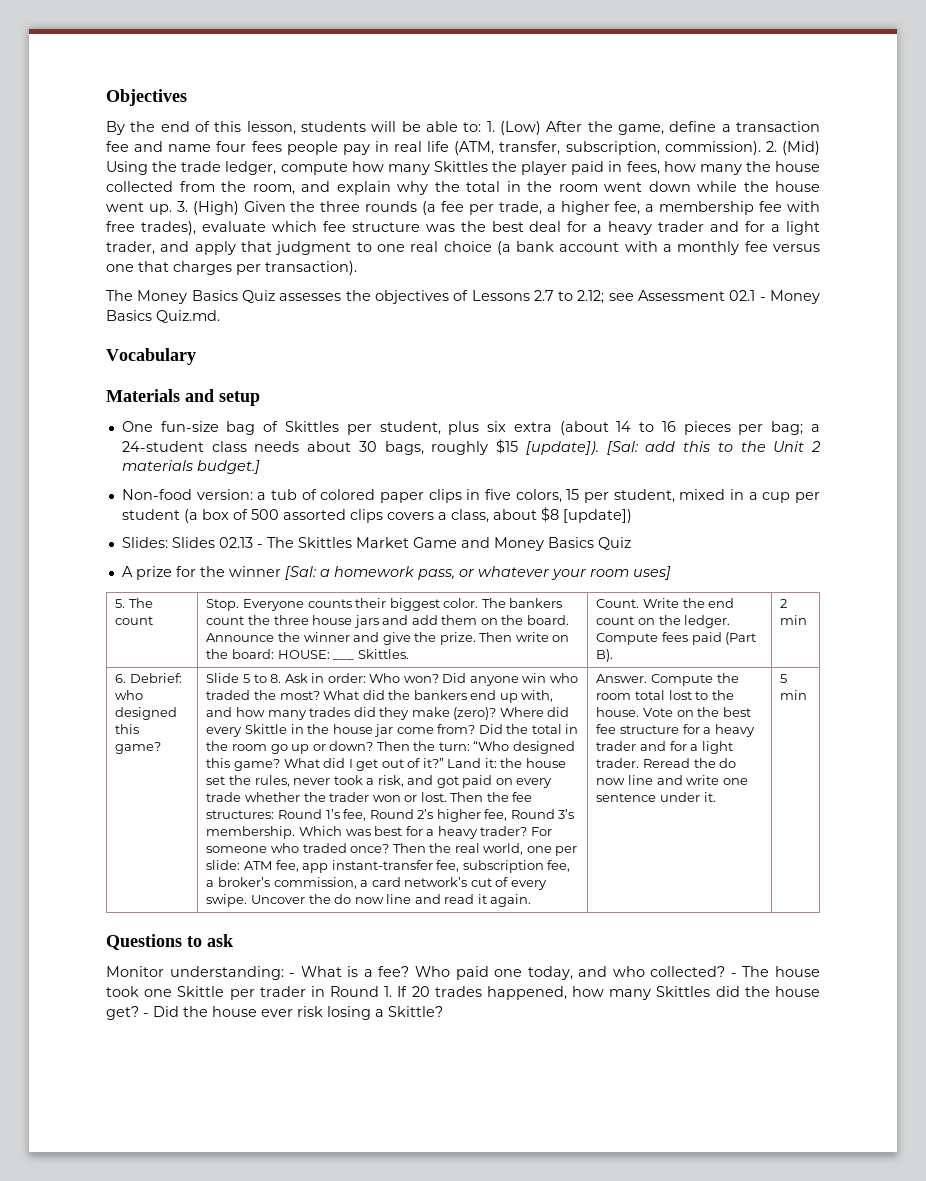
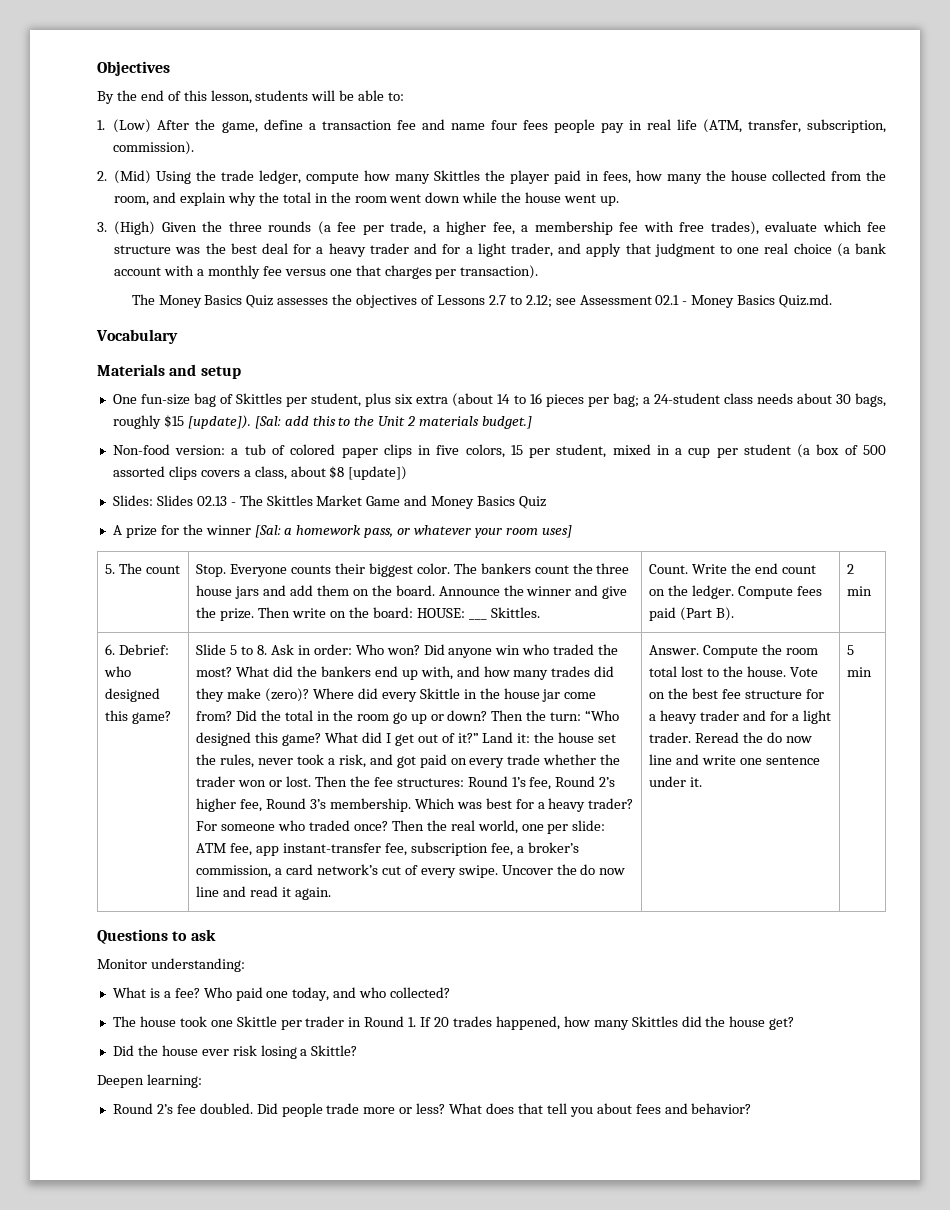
- By the end of this lesson, students will be able to: 1. (Low) After the game, define a transaction fee and name four fees people pay in real life (ATM, transfer, subscription, commission). 2. (Mid) Using the trade ledger, compute how many Skittles the player paid in fees, how many the house collected from the room, and explain why the total in the room went down while the house went up. 3. (High) Given the three rounds (a fee per trade, a higher fee, a membership fee with free trades), evaluate which fee structure was the best deal for a heavy trader and for a light trader, and apply that judgment to one real choice (a bank account with a monthly fee versus one that charges per transaction).
+ By the end of this lesson, students will be able to:
+ 1. (Low) After the game, define a transaction fee and name four fees people pay in real life (ATM, transfer, subscription, commission).
+ 2. (Mid) Using the trade ledger, compute how many Skittles the player paid in fees, how many the house collected from the room, and explain why the total in the room went down while the house went up.
+ 3. (High) Given the three rounds (a fee per trade, a higher fee, a membership fee with free trades), evaluate which fee structure was the best deal for a heavy trader and for a light trader, and apply that judgment to one real choice (a bank account with a monthly fee versus one that charges per transaction).
- Monitor understanding: - What is a fee?
+ Monitor understanding:
+ What is a fee?
- Who paid one today, and who collected? - The house took one Skittle per trader in Round 1. If 20 trades happened, how many Skittles did the house get? - Did the house ever risk losing a Skittle?
+ Who paid one today, and who collected?
+ The house took one Skittle per trader in Round 1. If 20 trades happened, how many Skittles did the house get?
+ Did the house ever risk losing a Skittle?
+ Deepen learning:
+ Round 2’s fee doubled. Did people trade more or less? What does that tell you about fees and behavior?

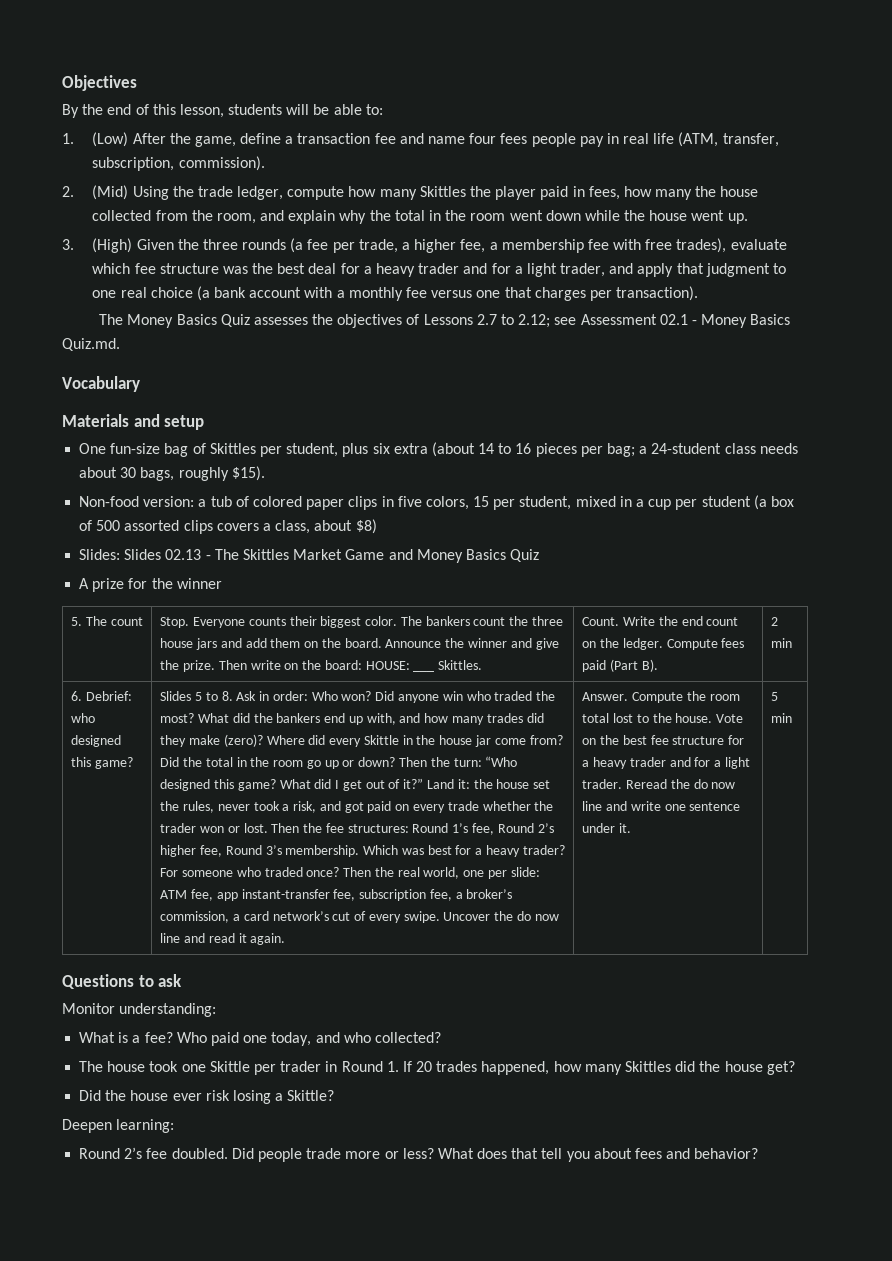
- One fun-size bag of Skittles per student, plus six extra (about 14 to 16 pieces per bag; a 24-student class needs about 30 bags, roughly $15 [update]). [Sal: add this to the Unit 2 materials budget.]
+ One fun-size bag of Skittles per student, plus six extra (about 14 to 16 pieces per bag; a 24-student class needs about 30 bags, roughly $15).
- Non-food version: a tub of colored paper clips in five colors, 15 per student, mixed in a cup per student (a box of 500 assorted clips covers a class, about $8 [update])
+ Non-food version: a tub of colored paper clips in five colors, 15 per student, mixed in a cup per student (a box of 500 assorted clips covers a class, about $8)
- A prize for the winner [Sal: a homework pass, or whatever your room uses]
+ A prize for the winner
- Slide 5 to 8. Ask in order: Who won?
+ Slides 5 to 8. Ask in order: Who won?

